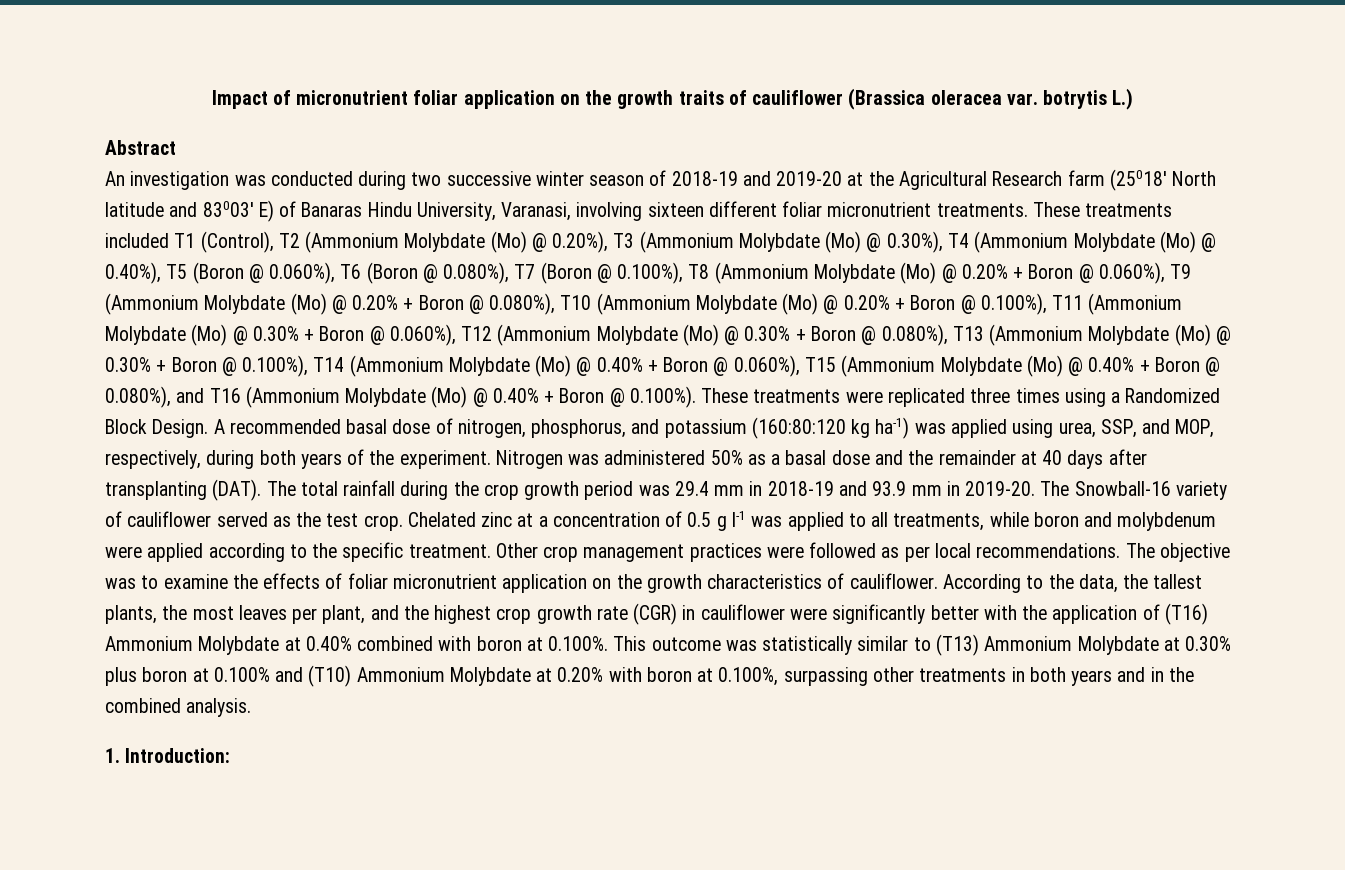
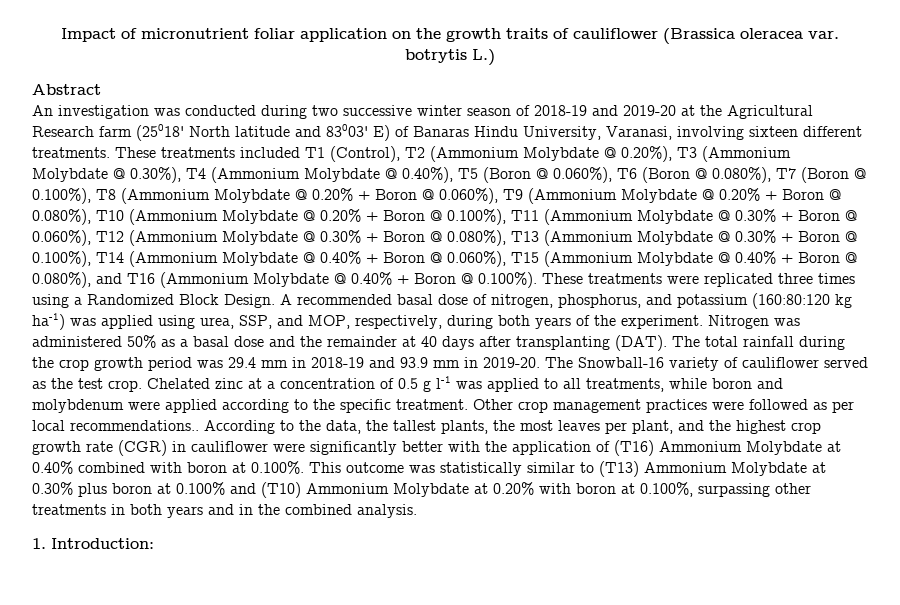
- An investigation was conducted during two successive winter season of 2018-19 and 2019-20 at the Agricultural Research farm (25018' North latitude and 83003' E) of Banaras Hindu University, Varanasi, involving sixteen different foliar micronutrient treatments.
+ An investigation was conducted during two successive winter season of 2018-19 and 2019-20 at the Agricultural Research farm (25018' North latitude and 83003' E) of Banaras Hindu University, Varanasi, involving sixteen different treatments.
- These treatments included T1 (Control), T2 (Ammonium Molybdate (Mo) @ 0.20%), T3 (Ammonium Molybdate (Mo) @ 0.30%), T4 (Ammonium Molybdate (Mo) @ 0.40%), T5 (Boron @ 0.060%), T6 (Boron @ 0.080%), T7 (Boron @ 0.100%), T8 (Ammonium Molybdate (Mo) @ 0.20% + Boron @ 0.060%), T9 (Ammonium Molybdate (Mo) @ 0.20% + Boron @ 0.080%), T10 (Ammonium Molybdate (Mo) @ 0.20% + Boron @ 0.100%), T11 (Ammonium Molybdate (Mo) @ 0.30% + Boron @ 0.060%), T12 (Ammonium Molybdate (Mo) @ 0.30% + Boron @ 0.080%), T13 (Ammonium Molybdate (Mo) @ 0.30% + Boron @ 0.100%), T14 (Ammonium Molybdate (Mo) @ 0.40% + Boron @ 0.060%), T15 (Ammonium Molybdate (Mo) @ 0.40% + Boron @ 0.080%), and T16 (Ammonium Molybdate (Mo) @ 0.40% + Boron @ 0.100%). These treatments were replicated three times using a Randomized Block Design.
+ These treatments included T1 (Control), T2 (Ammonium Molybdate @ 0.20%), T3 (Ammonium Molybdate @ 0.30%), T4 (Ammonium Molybdate @ 0.40%), T5 (Boron @ 0.060%), T6 (Boron @ 0.080%), T7 (Boron @ 0.100%), T8 (Ammonium Molybdate @ 0.20% + Boron @ 0.060%), T9 (Ammonium Molybdate @ 0.20% + Boron @ 0.080%), T10 (Ammonium Molybdate @ 0.20% + Boron @ 0.100%), T11 (Ammonium Molybdate @ 0.30% + Boron @ 0.060%), T12 (Ammonium Molybdate @ 0.30% + Boron @ 0.080%), T13 (Ammonium Molybdate @ 0.30% + Boron @ 0.100%), T14 (Ammonium Molybdate @ 0.40% + Boron @ 0.060%), T15 (Ammonium Molybdate @ 0.40% + Boron @ 0.080%), and T16 (Ammonium Molybdate @ 0.40% + Boron @ 0.100%). These treatments were replicated three times using a Randomized Block Design.
- Other crop management practices were followed as per local recommendations. The objective was to examine the effects of foliar micronutrient application on the growth characteristics of cauliflower.
+ Other crop management practices were followed as per local recommendations..

